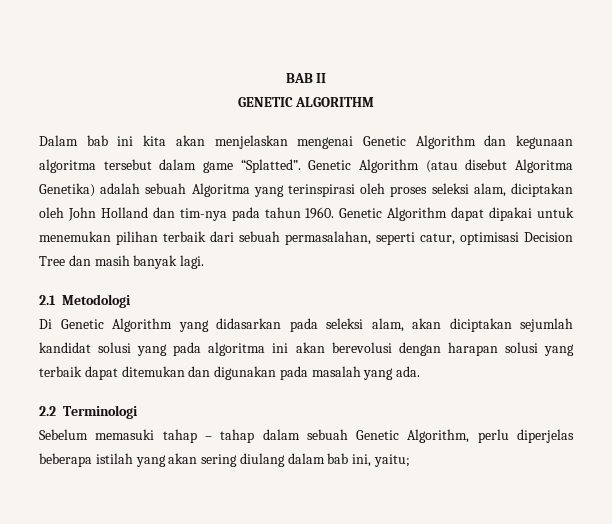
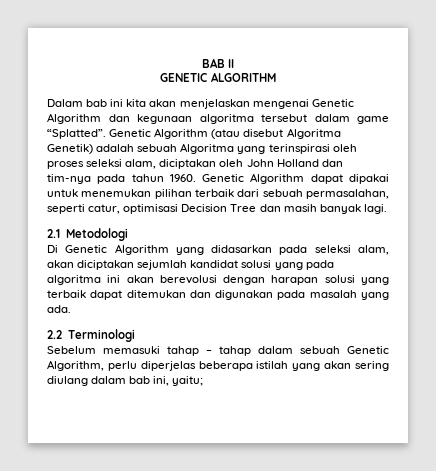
- Genetic Algorithm (atau disebut Algoritma Genetika) adalah sebuah Algoritma yang terinspirasi oleh proses seleksi alam, diciptakan oleh John Holland dan tim-nya pada tahun 1960.
+ Genetic Algorithm (atau disebut Algoritma Genetik) adalah sebuah Algoritma yang terinspirasi oleh proses seleksi alam, diciptakan oleh John Holland dan tim-nya pada tahun 1960.

